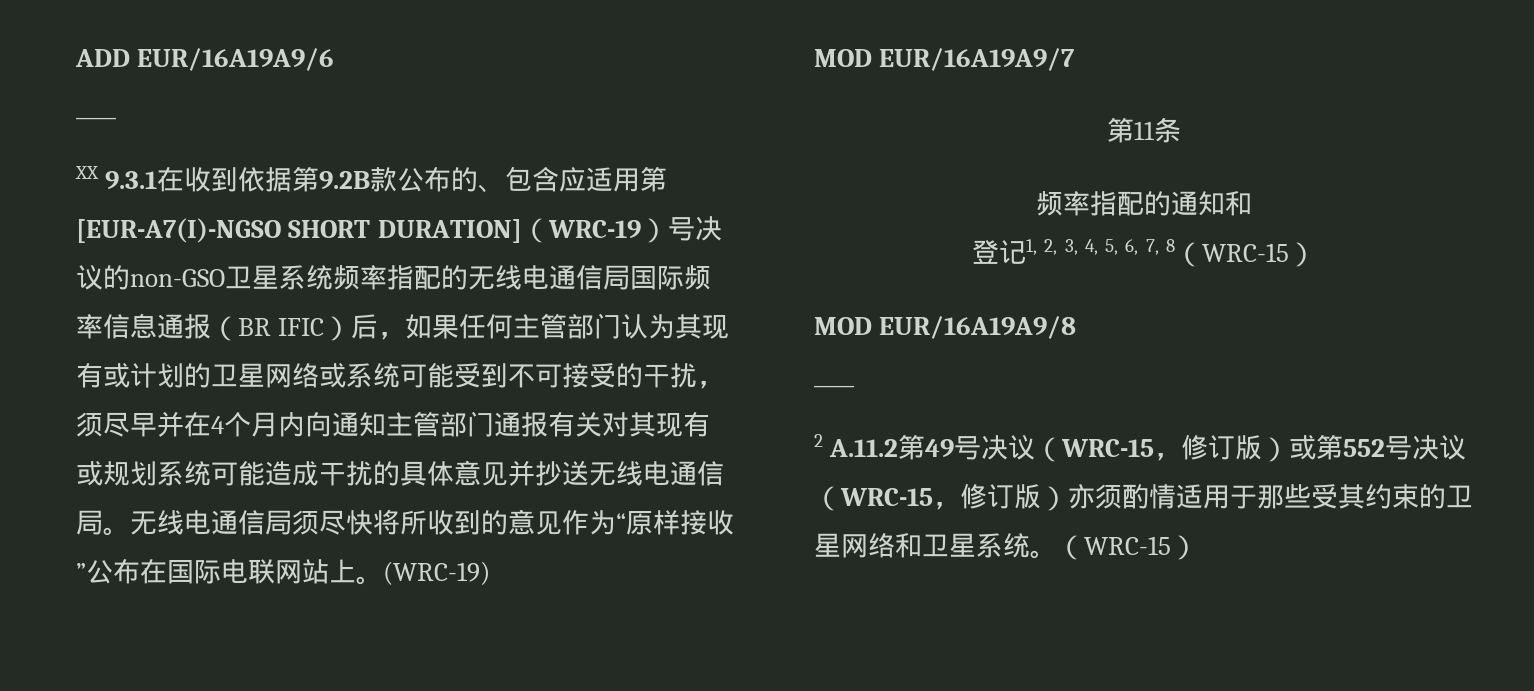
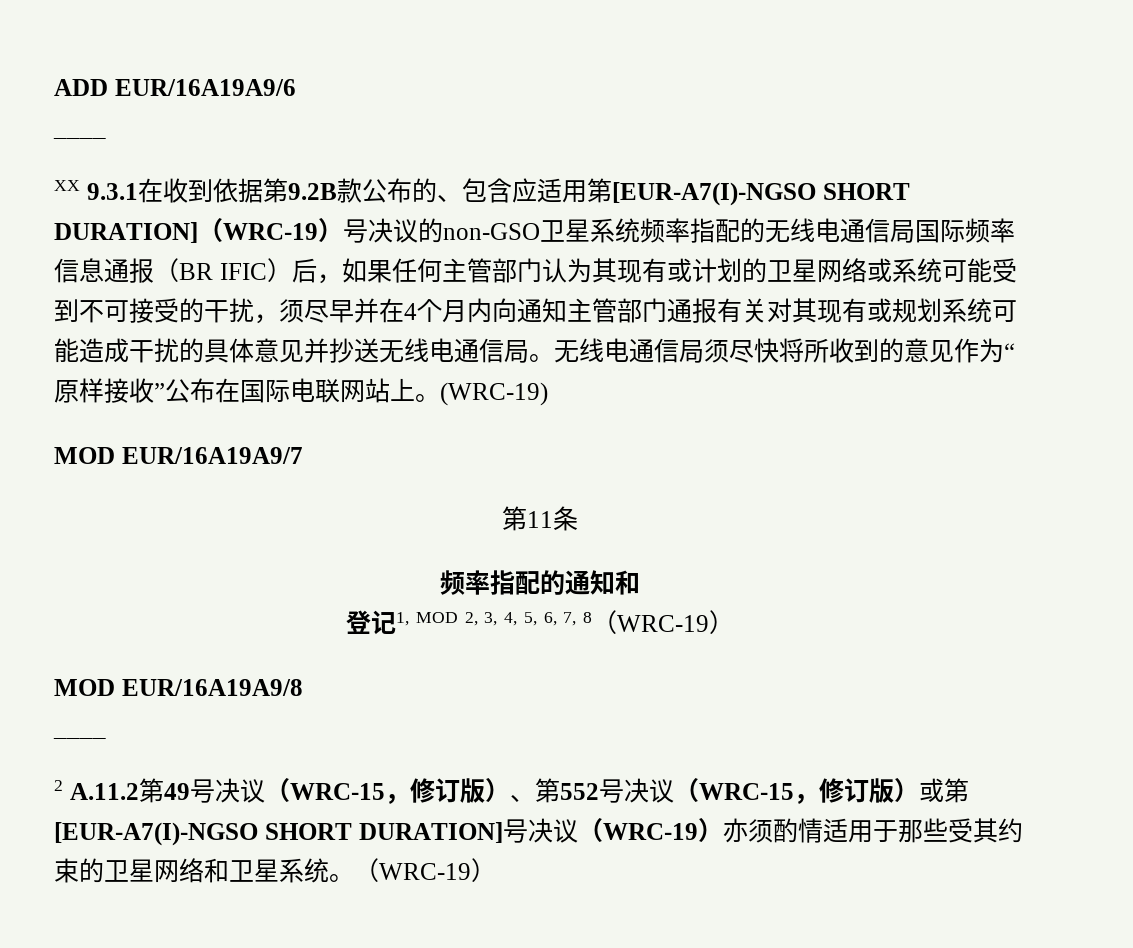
- 登记1, 2, 3, 4, 5, 6, 7, 8（WRC-15）
+ 登记1, MOD 2, 3, 4, 5, 6, 7, 8（WRC-19）
- 2 A.11.2第49号决议（WRC-15，修订版）或第552号决议（WRC-15，修订版）亦须酌情适用于那些受其约束的卫星网络和卫星系统。（WRC-15）
+ 2 A.11.2第49号决议（WRC-15，修订版）、第552号决议（WRC-15，修订版）或第[EUR-A7(I)-NGSO SHORT DURATION]号决议（WRC-19）亦须酌情适用于那些受其约束的卫星网络和卫星系统。（WRC-19）

